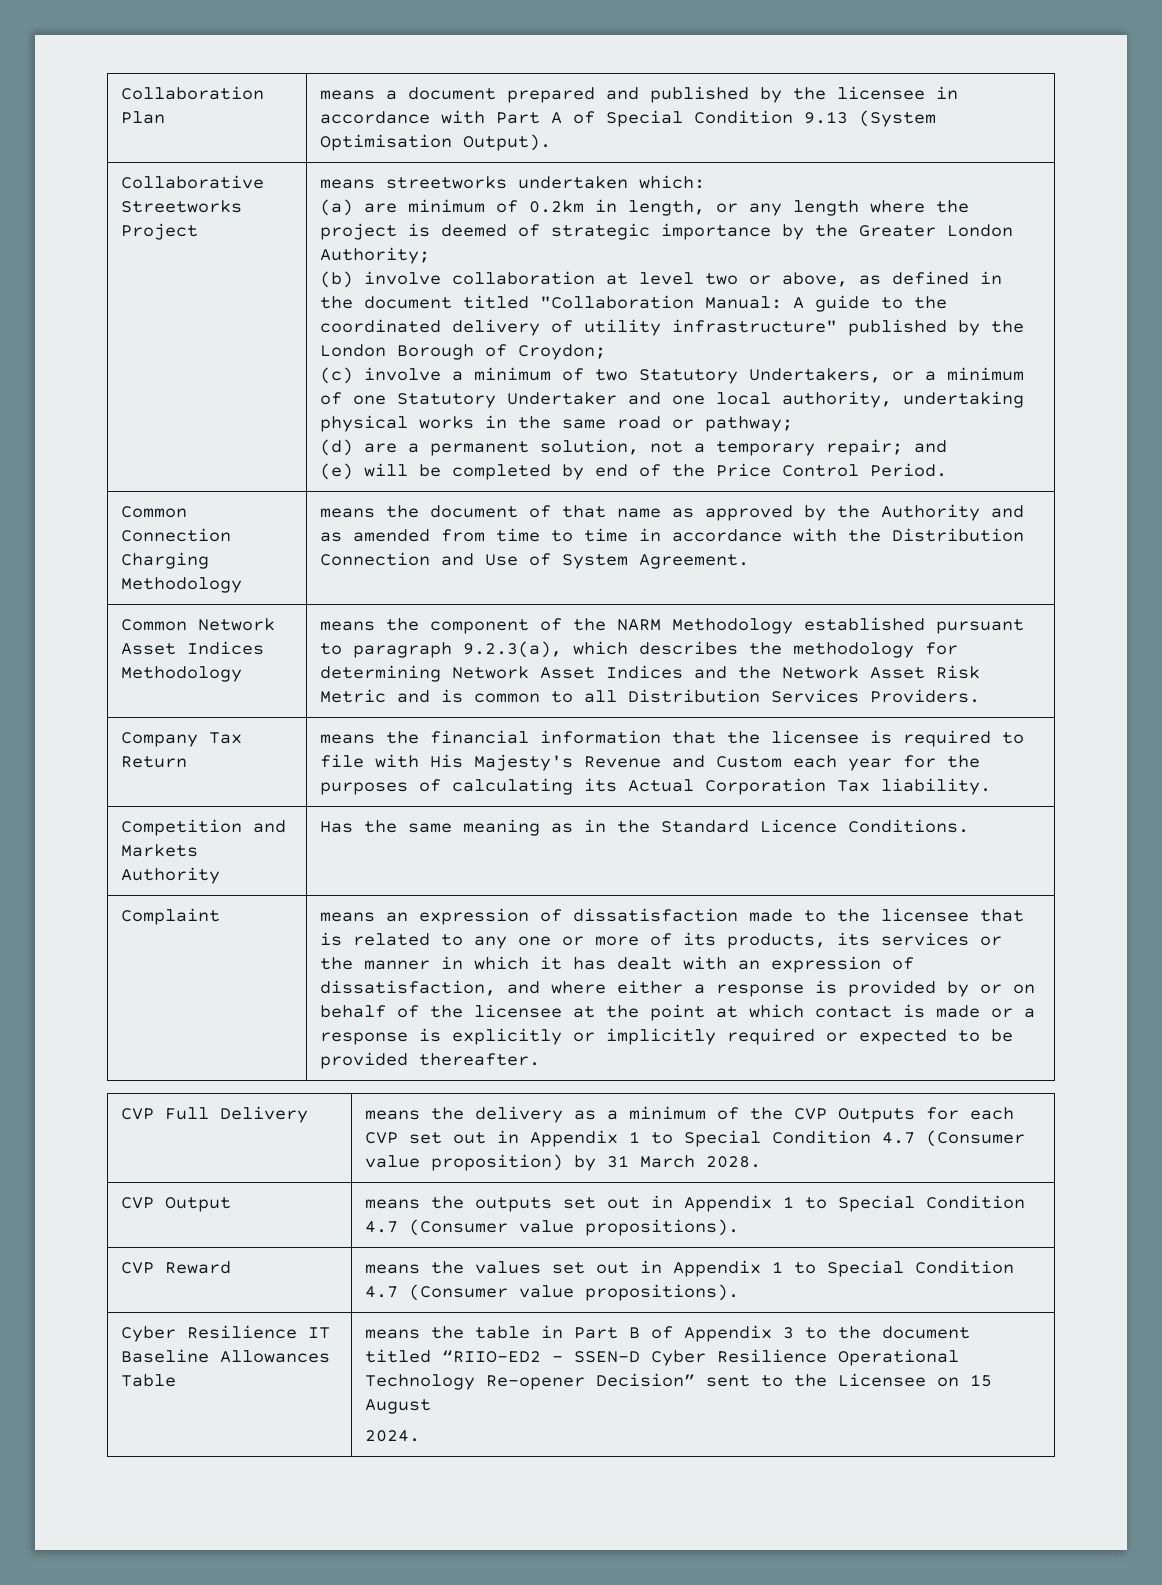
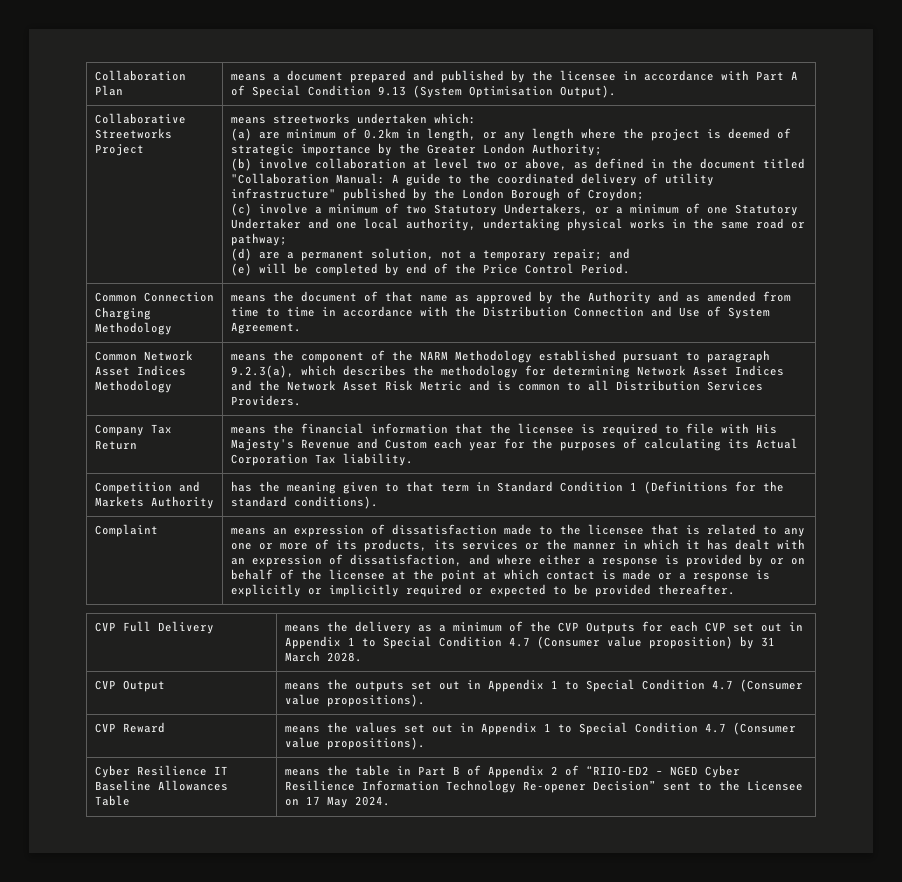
- Competition and Markets Authority | Has the same meaning as in the Standard Licence Conditions.
+ Competition and Markets Authority | has the meaning given to that term in Standard Condition 1 (Definitions for the standard conditions).
- Cyber Resilience IT Baseline Allowances Table | means the table in Part B of Appendix 3 to the document titled “RIIO-ED2 – SSEN-D Cyber Resilience Operational Technology Re-opener Decision” sent to the Licensee on 15 August
- 2024.
+ Cyber Resilience IT Baseline Allowances Table | means the table in Part B of Appendix 2 of “RIIO-ED2 – NGED Cyber Resilience Information Technology Re-opener Decision” sent to the Licensee on 17 May 2024.

